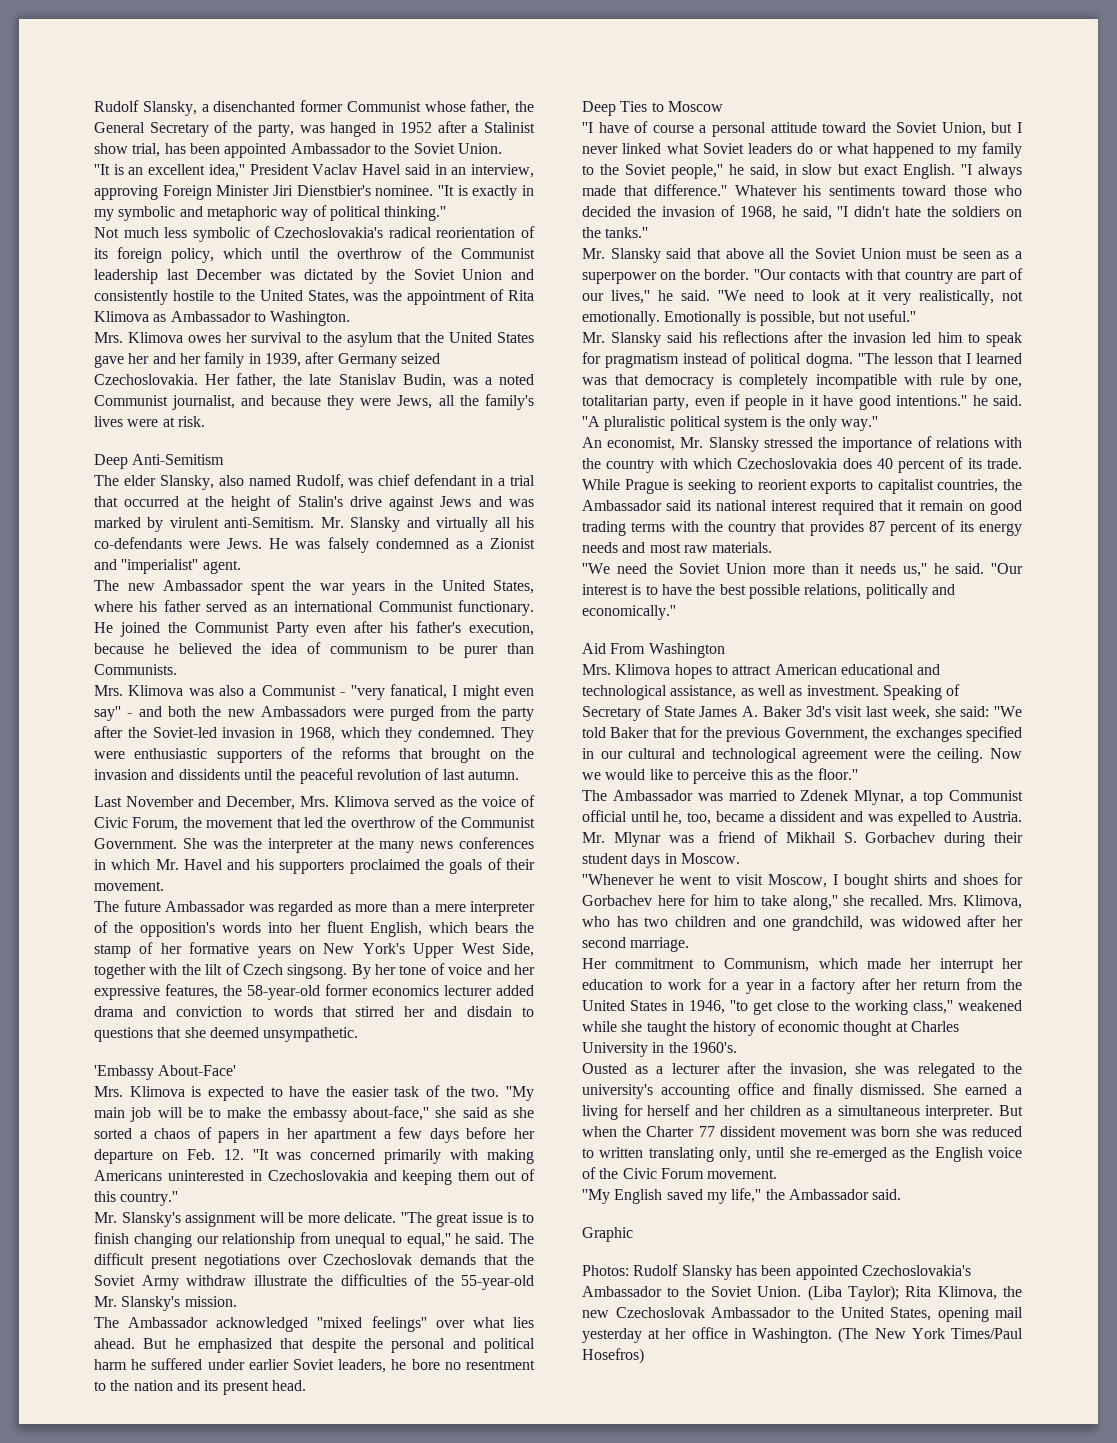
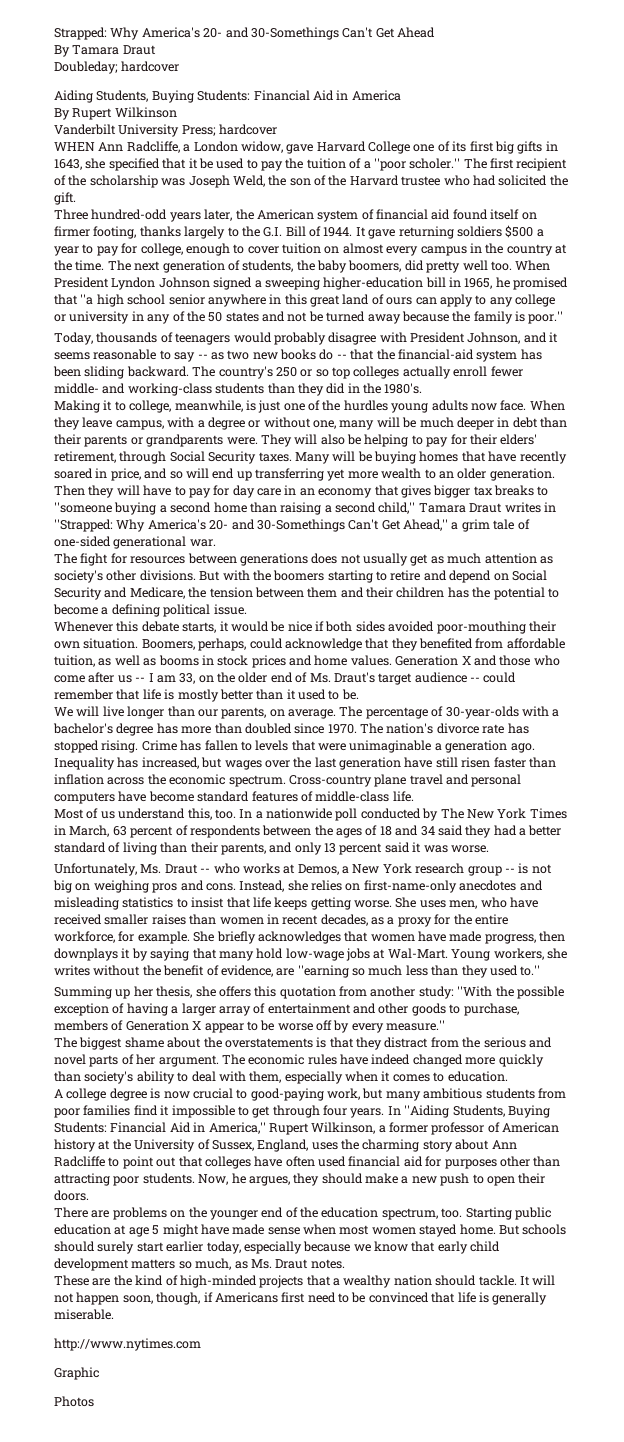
- Rudolf Slansky, a disenchanted former Communist whose father, the General Secretary of the party, was hanged in 1952 after a Stalinist show trial, has been appointed Ambassador to the Soviet Union.
- ''It is an excellent idea,'' President Vaclav Havel said in an interview, approving Foreign Minister Jiri Dienstbier's nominee. ''It is exactly in my symbolic and metaphoric way of political thinking.''
- Not much less symbolic of Czechoslovakia's radical reorientation of its foreign policy, which until the overthrow of the Communist leadership last December was dictated by the Soviet Union and consistently hostile to the United States, was the appointment of Rita Klimova as Ambassador to Washington.
- Mrs. Klimova owes her survival to the asylum that the United States gave her and her family in 1939, after Germany seized Czechoslovakia. Her father, the late Stanislav Budin, was a noted Communist journalist, and because they were Jews, all the family's lives were at risk.
- Deep Anti-Semitism
- The elder Slansky, also named Rudolf, was chief defendant in a trial that occurred at the height of Stalin's drive against Jews and was marked by virulent anti-Semitism. Mr. Slansky and virtually all his co-defendants were Jews. He was falsely condemned as a Zionist and ''imperialist'' agent.
- The new Ambassador spent the war years in the United States, where his father served as an international Communist functionary. He joined the Communist Party even after his father's execution, because he believed the idea of communism to be purer than Communists.
- Mrs. Klimova was also a Communist - ''very fanatical, I might even say'' - and both the new Ambassadors were purged from the party after the Soviet-led invasion in 1968, which they condemned. They were enthusiastic supporters of the reforms that brought on the invasion and dissidents until the peaceful revolution of last autumn.
- Last November and December, Mrs. Klimova served as the voice of Civic Forum, the movement that led the overthrow of the Communist Government. She was the interpreter at the many news conferences in which Mr. Havel and his supporters proclaimed the goals of their movement.
- The future Ambassador was regarded as more than a mere interpreter of the opposition's words into her fluent English, which bears the stamp of her formative years on New York's Upper West Side, together with the lilt of Czech singsong. By her tone of voice and her expressive features, the 58-year-old former economics lecturer added drama and conviction to words that stirred her and disdain to questions that she deemed unsympathetic.
- 'Embassy About-Face'
- Mrs. Klimova is expected to have the easier task of the two. ''My main job will be to make the embassy about-face,'' she said as she sorted a chaos of papers in her apartment a few days before her departure on Feb. 12. ''It was concerned primarily with making Americans uninterested in Czechoslovakia and keeping them out of this country.''
- Mr. Slansky's assignment will be more delicate. ''The great issue is to finish changing our relationship from unequal to equal,'' he said. The difficult present negotiations over Czechoslovak demands that the Soviet Army withdraw illustrate the difficulties of the 55-year-old Mr. Slansky's mission.
- The Ambassador acknowledged ''mixed feelings'' over what lies ahead. But he emphasized that despite the personal and political harm he suffered under earlier Soviet leaders, he bore no resentment to the nation and its present head.
- Deep Ties to Moscow
- ''I have of course a personal attitude toward the Soviet Union, but I never linked what Soviet leaders do or what happened to my family to the Soviet people,'' he said, in slow but exact English. ''I always made that difference.'' Whatever his sentiments toward those who decided the invasion of 1968, he said, ''I didn't hate the soldiers on the tanks.''
- Mr. Slansky said that above all the Soviet Union must be seen as a superpower on the border. ''Our contacts with that country are part of our lives,'' he said. ''We need to look at it very realistically, not emotionally. Emotionally is possible, but not useful.''
- Mr. Slansky said his reflections after the invasion led him to speak for pragmatism instead of political dogma. ''The lesson that I learned was that democracy is completely incompatible with rule by one, totalitarian party, even if people in it have good intentions.'' he said. ''A pluralistic political system is the only way.''
- An economist, Mr. Slansky stressed the importance of relations with the country with which Czechoslovakia does 40 percent of its trade. While Prague is seeking to reorient exports to capitalist countries, the Ambassador said its national interest required that it remain on good trading terms with the country that provides 87 percent of its energy needs and most raw materials.
- ''We need the Soviet Union more than it needs us,'' he said. ''Our interest is to have the best possible relations, politically and economically.''
- Aid From Washington
- Mrs. Klimova hopes to attract American educational and technological assistance, as well as investment. Speaking of Secretary of State James A. Baker 3d's visit last week, she said: ''We told Baker that for the previous Government, the exchanges specified in our cultural and technological agreement were the ceiling. Now we would like to perceive this as the floor.''
- The Ambassador was married to Zdenek Mlynar, a top Communist official until he, too, became a dissident and was expelled to Austria. Mr. Mlynar was a friend of Mikhail S. Gorbachev during their student days in Moscow.
- ''Whenever he went to visit Moscow, I bought shirts and shoes for Gorbachev here for him to take along,'' she recalled. Mrs. Klimova, who has two children and one grandchild, was widowed after her second marriage.
- Her commitment to Communism, which made her interrupt her education to work for a year in a factory after her return from the United States in 1946, ''to get close to the working class,'' weakened while she taught the history of economic thought at Charles University in the 1960's.
- Ousted as a lecturer after the invasion, she was relegated to the university's accounting office and finally dismissed. She earned a living for herself and her children as a simultaneous interpreter. But when the Charter 77 dissident movement was born she was reduced to written translating only, until she re-emerged as the English voice of the Civic Forum movement.
- ''My English saved my life,'' the Ambassador said.
+ Strapped: Why America's 20- and 30-Somethings Can't Get Ahead
+ By Tamara Draut
+ Doubleday; hardcover
+ Aiding Students, Buying Students: Financial Aid in America
+ By Rupert Wilkinson
+ Vanderbilt University Press; hardcover
+ WHEN Ann Radcliffe, a London widow, gave Harvard College one of its first big gifts in 1643, she specified that it be used to pay the tuition of a ''poor scholer.'' The first recipient of the scholarship was Joseph Weld, the son of the Harvard trustee who had solicited the gift.
+ Three hundred-odd years later, the American system of financial aid found itself on firmer footing, thanks largely to the G.I. Bill of 1944. It gave returning soldiers $500 a year to pay for college, enough to cover tuition on almost every campus in the country at the time. The next generation of students, the baby boomers, did pretty well too. When President Lyndon Johnson signed a sweeping higher-education bill in 1965, he promised that ''a high school senior anywhere in this great land of ours can apply to any college or university in any of the 50 states and not be turned away because the family is poor.''
+ Today, thousands of teenagers would probably disagree with President Johnson, and it seems reasonable to say -- as two new books do -- that the financial-aid system has been sliding backward. The country's 250 or so top colleges actually enroll fewer middle- and working-class students than they did in the 1980's.
+ Making it to college, meanwhile, is just one of the hurdles young adults now face. When they leave campus, with a degree or without one, many will be much deeper in debt than their parents or grandparents were. They will also be helping to pay for their elders' retirement, through Social Security taxes. Many will be buying homes that have recently soared in price, and so will end up transferring yet more wealth to an older generation. Then they will have to pay for day care in an economy that gives bigger tax breaks to ''someone buying a second home than raising a second child,'' Tamara Draut writes in ''Strapped: Why America's 20- and 30-Somethings Can't Get Ahead,'' a grim tale of one-sided generational war.
+ The fight for resources between generations does not usually get as much attention as society's other divisions. But with the boomers starting to retire and depend on Social Security and Medicare, the tension between them and their children has the potential to become a defining political issue.
+ Whenever this debate starts, it would be nice if both sides avoided poor-mouthing their own situation. Boomers, perhaps, could acknowledge that they benefited from affordable tuition, as well as booms in stock prices and home values. Generation X and those who come after us -- I am 33, on the older end of Ms. Draut's target audience -- could remember that life is mostly better than it used to be.
+ We will live longer than our parents, on average. The percentage of 30-year-olds with a bachelor's degree has more than doubled since 1970. The nation's divorce rate has stopped rising. Crime has fallen to levels that were unimaginable a generation ago. Inequality has increased, but wages over the last generation have still risen faster than inflation across the economic spectrum. Cross-country plane travel and personal computers have become standard features of middle-class life.
+ Most of us understand this, too. In a nationwide poll conducted by The New York Times in March, 63 percent of respondents between the ages of 18 and 34 said they had a better standard of living than their parents, and only 13 percent said it was worse.
+ Unfortunately, Ms. Draut -- who works at Demos, a New York research group -- is not big on weighing pros and cons. Instead, she relies on first-name-only anecdotes and misleading statistics to insist that life keeps getting worse. She uses men, who have received smaller raises than women in recent decades, as a proxy for the entire workforce, for example. She briefly acknowledges that women have made progress, then downplays it by saying that many hold low-wage jobs at Wal-Mart. Young workers, she writes without the benefit of evidence, are ''earning so much less than they used to.''
+ Summing up her thesis, she offers this quotation from another study: ''With the possible exception of having a larger array of entertainment and other goods to purchase, members of Generation X appear to be worse off by every measure.''
+ The biggest shame about the overstatements is that they distract from the serious and novel parts of her argument. The economic rules have indeed changed more quickly than society's ability to deal with them, especially when it comes to education.
+ A college degree is now crucial to good-paying work, but many ambitious students from poor families find it impossible to get through four years. In ''Aiding Students, Buying Students: Financial Aid in America,'' Rupert Wilkinson, a former professor of American history at the University of Sussex, England, uses the charming story about Ann Radcliffe to point out that colleges have often used financial aid for purposes other than attracting poor students. Now, he argues, they should make a new push to open their doors.
+ There are problems on the younger end of the education spectrum, too. Starting public education at age 5 might have made sense when most women stayed home. But schools should surely start earlier today, especially because we know that early child development matters so much, as Ms. Draut notes.
+ These are the kind of high-minded projects that a wealthy nation should tackle. It will not happen soon, though, if Americans first need to be convinced that life is generally miserable.
+ http://www.nytimes.com
  Graphic
- Photos: Rudolf Slansky has been appointed Czechoslovakia's Ambassador to the Soviet Union. (Liba Taylor); Rita Klimova, the new Czechoslovak Ambassador to the United States, opening mail yesterday at her office in Washington. (The New York Times/Paul Hosefros)
+ Photos

